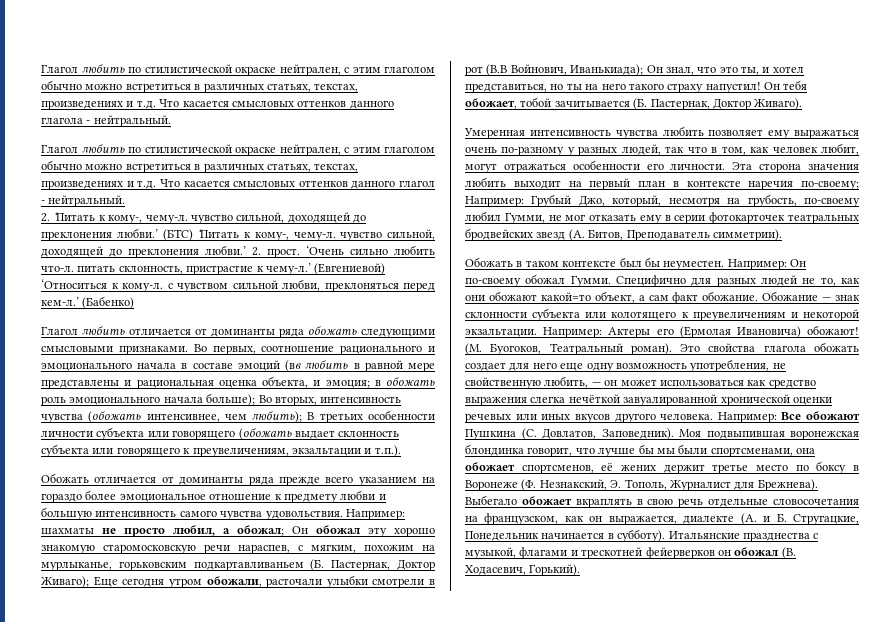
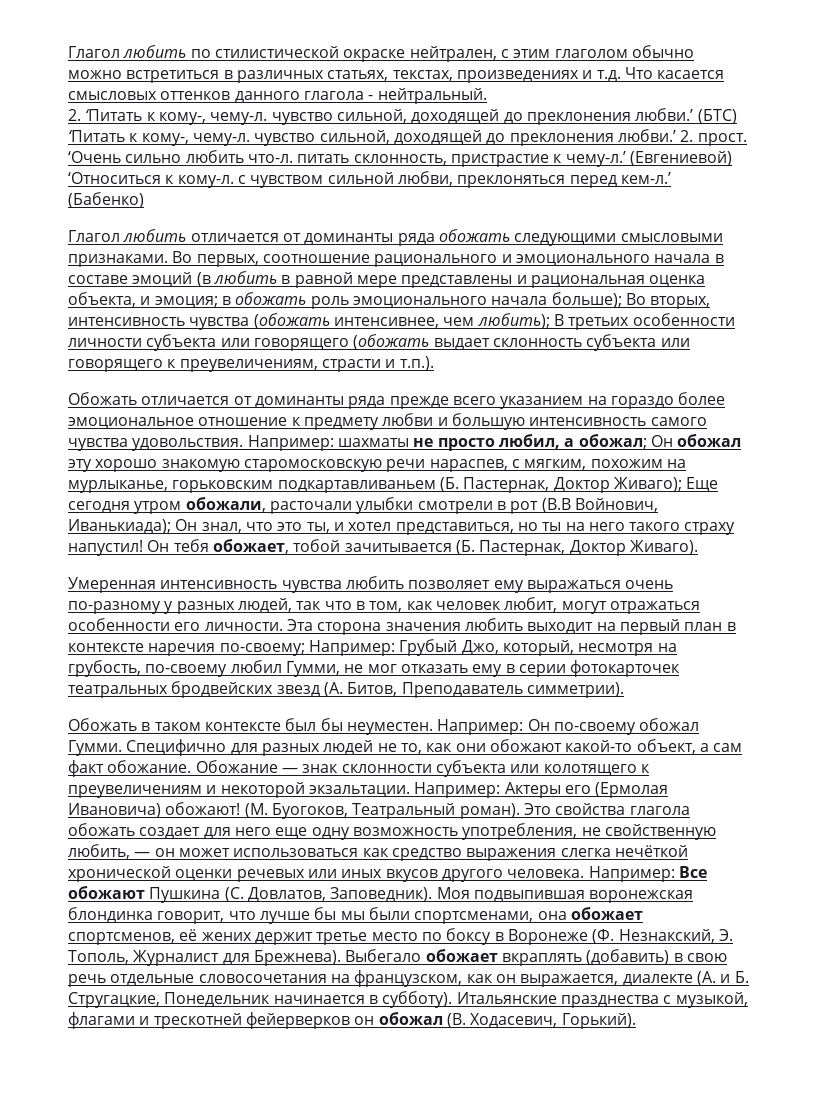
- Глагол любить по стилистической окраске нейтрален, с этим глаголом обычно можно встретиться в различных статьях, текстах, произведениях и т.д. Что касается смысловых оттенков данного глагол - нейтральный.
- Во первых, соотношение рационального и эмоционального начала в составе эмоций (вв любить в равной мере представлены и рациональная оценка объекта, и эмоция; в обожать роль эмоционального начала больше); Во вторых, интенсивность чувства (обожать интенсивнее, чем любить); В третьих особенности личности субъекта или говорящего (обожать выдает склонность субъекта или говорящего к преувеличениям, экзальтации и т.п.).
+ Во первых, соотношение рационального и эмоционального начала в составе эмоций (в любить в равной мере представлены и рациональная оценка объекта, и эмоция; в обожать роль эмоционального начала больше); Во вторых, интенсивность чувства (обожать интенсивнее, чем любить); В третьих особенности личности субъекта или говорящего (обожать выдает склонность субъекта или говорящего к преувеличениям, страсти и т.п.).
- Специфично для разных людей не то, как они обожают какой=то объект, а сам факт обожание.
+ Специфично для разных людей не то, как они обожают какой-то объект, а сам факт обожание.
- Это свойства глагола обожать создает для него еще одну возможность употребления, не свойственную любить, — он может использоваться как средство выражения слегка нечёткой завуалированной хронической оценки речевых или иных вкусов другого человека.
+ Это свойства глагола обожать создает для него еще одну возможность употребления, не свойственную любить, — он может использоваться как средство выражения слегка нечёткой хронической оценки речевых или иных вкусов другого человека.
- Выбегало обожает вкраплять в свою речь отдельные словосочетания на французском, как он выражается, диалекте (А. и Б. Стругацкие, Понедельник начинается в субботу).
+ Выбегало обожает вкраплять (добавить) в свою речь отдельные словосочетания на французском, как он выражается, диалекте (А. и Б. Стругацкие, Понедельник начинается в субботу).

